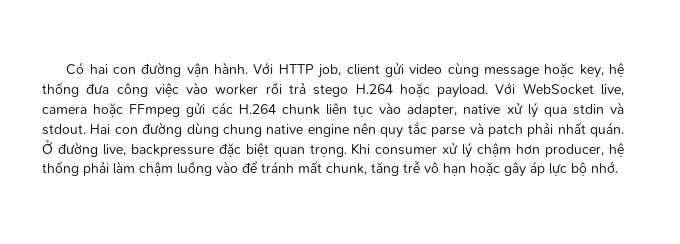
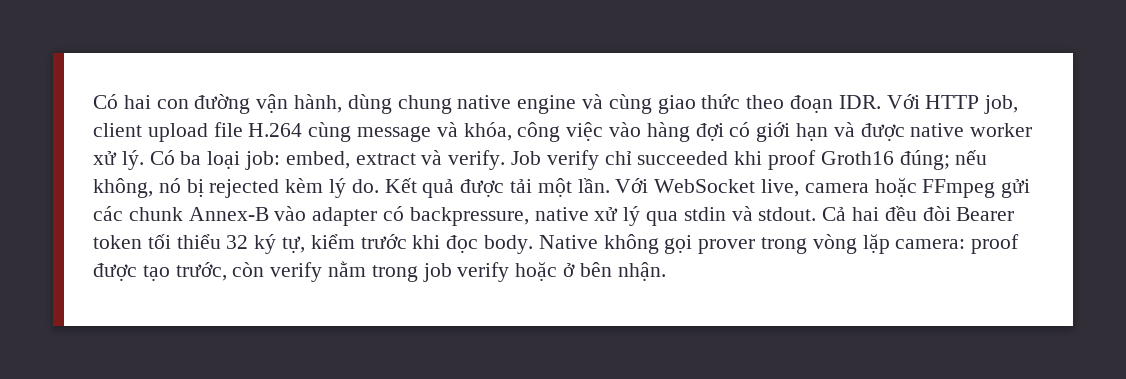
- Có hai con đường vận hành. Với HTTP job, client gửi video cùng message hoặc key, hệ thống đưa công việc vào worker rồi trả stego H.264 hoặc payload.
+ Có hai con đường vận hành, dùng chung native engine và cùng giao thức theo đoạn IDR. Với HTTP job, client upload file H.264 cùng message và khóa, công việc vào hàng đợi có giới hạn và được native worker xử lý. Có ba loại job: embed, extract và verify. Job verify chỉ succeeded khi proof Groth16 đúng; nếu không, nó bị rejected kèm lý do. Kết quả được tải một lần.
- Với WebSocket live, camera hoặc FFmpeg gửi các H.264 chunk liên tục vào adapter, native xử lý qua stdin và stdout.
+ Với WebSocket live, camera hoặc FFmpeg gửi các chunk Annex-B vào adapter có backpressure, native xử lý qua stdin và stdout.
- Hai con đường dùng chung native engine nên quy tắc parse và patch phải nhất quán. Ở đường live, backpressure đặc biệt quan trọng. Khi consumer xử lý chậm hơn producer, hệ thống phải làm chậm luồng vào để tránh mất chunk, tăng trễ vô hạn hoặc gây áp lực bộ nhớ.
+ Cả hai đều đòi Bearer token tối thiểu 32 ký tự, kiểm trước khi đọc body. Native không gọi prover trong vòng lặp camera: proof được tạo trước, còn verify nằm trong job verify hoặc ở bên nhận.

